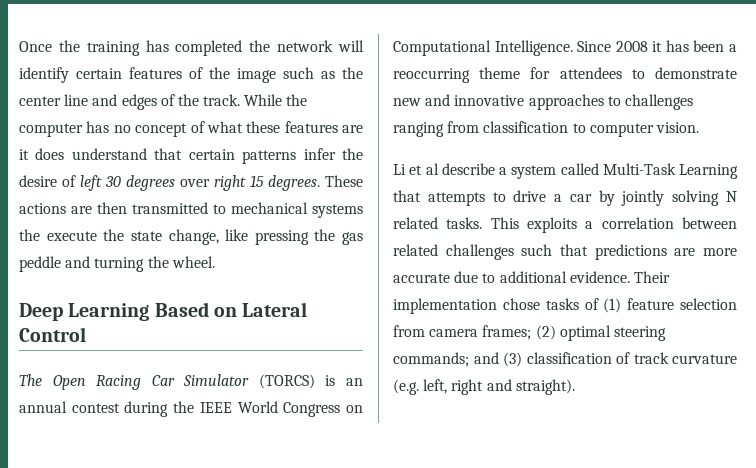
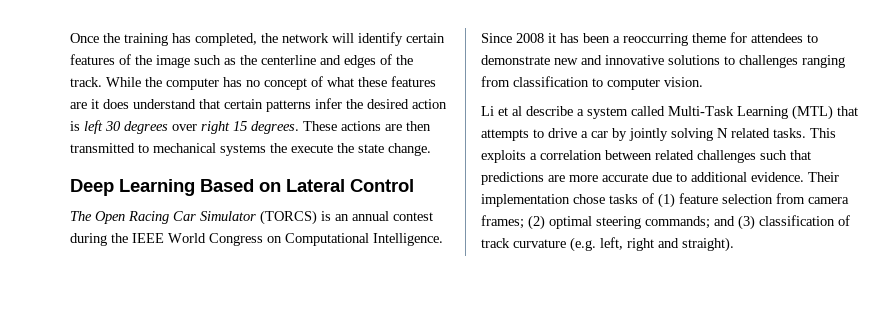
- Once the training has completed the network will identify certain features of the image such as the center line and edges of the track.
+ Once the training has completed, the network will identify certain features of the image such as the centerline and edges of the track.
- While the computer has no concept of what these features are it does understand that certain patterns infer the desire of left 30 degrees over right 15 degrees.
+ While the computer has no concept of what these features are it does understand that certain patterns infer the desired action is left 30 degrees over right 15 degrees.
- These actions are then transmitted to mechanical systems the execute the state change, like pressing the gas peddle and turning the wheel.
+ These actions are then transmitted to mechanical systems the execute the state change.
- Since 2008 it has been a reoccurring theme for attendees to demonstrate new and innovative approaches to challenges ranging from classification to computer vision.
+ Since 2008 it has been a reoccurring theme for attendees to demonstrate new and innovative solutions to challenges ranging from classification to computer vision.
- Li et al describe a system called Multi-Task Learning that attempts to drive a car by jointly solving N related tasks.
+ Li et al describe a system called Multi-Task Learning (MTL) that attempts to drive a car by jointly solving N related tasks.

